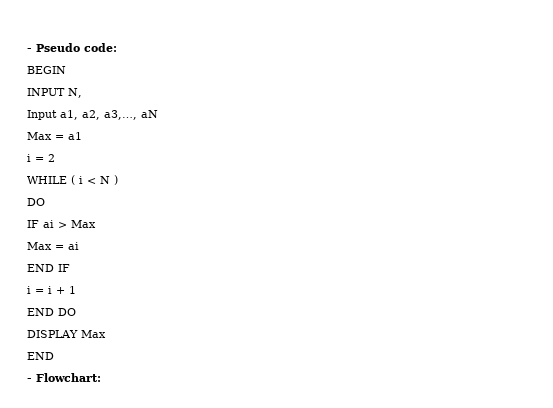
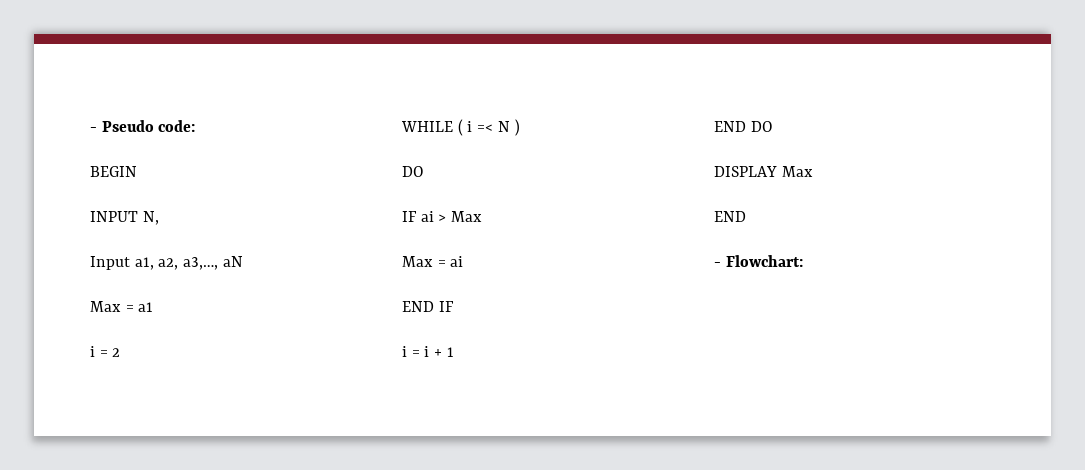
- WHILE ( i < N )
+ WHILE ( i =< N )

